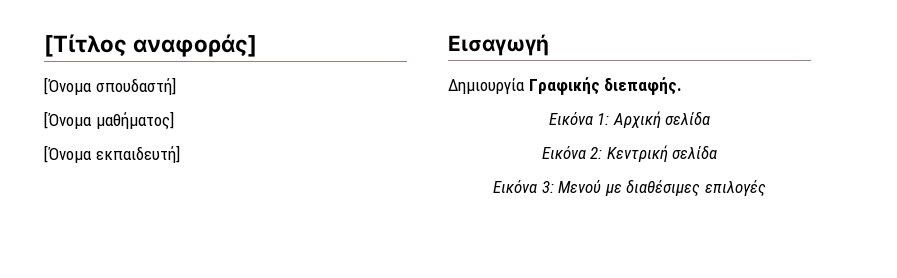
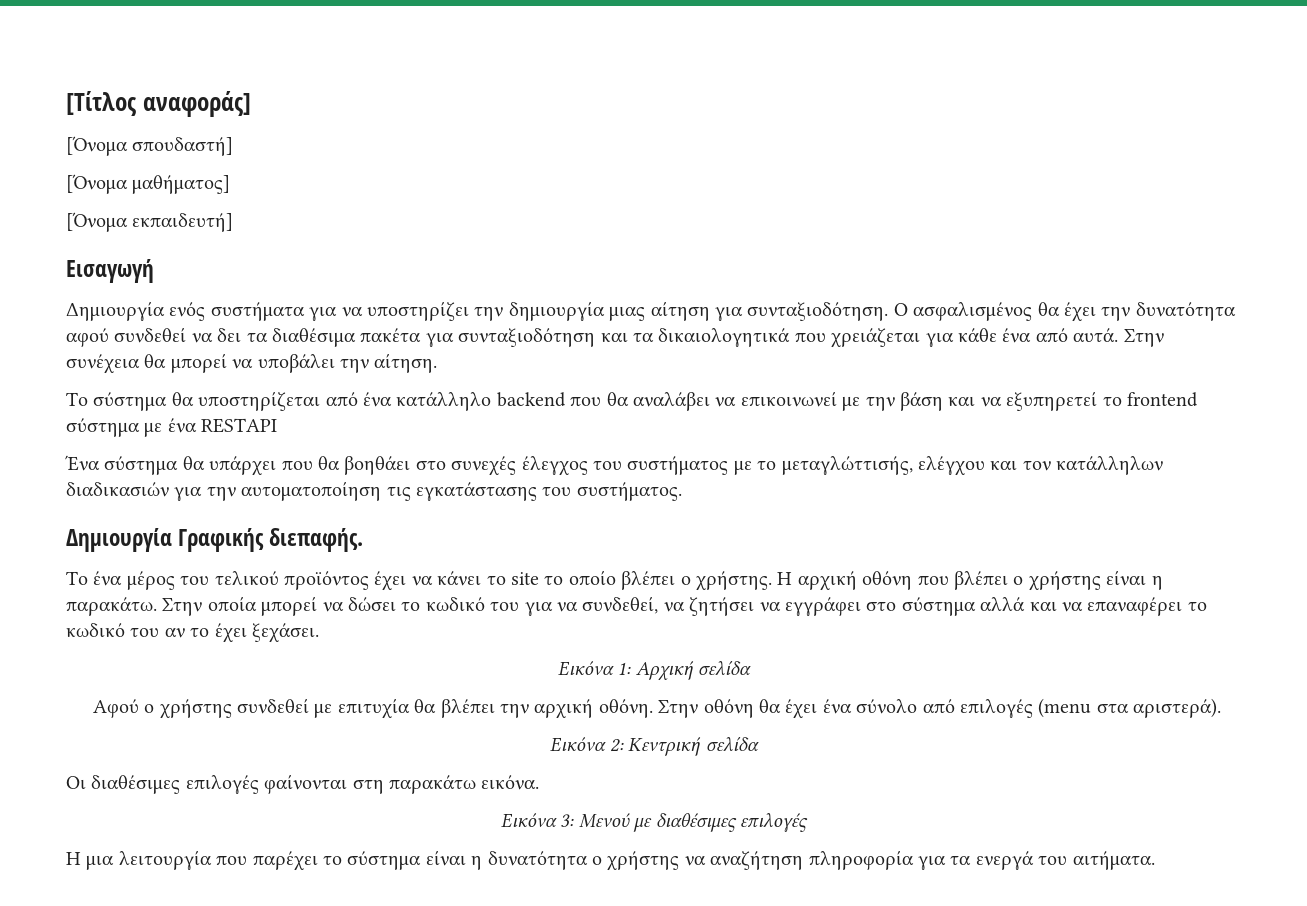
+ Δημιουργία ενός συστήματα για να υποστηρίζει την δημιουργία μιας αίτηση για συνταξιοδότηση. Ο ασφαλισμένος θα έχει την δυνατότητα αφού συνδεθεί να δει τα διαθέσιμα πακέτα για συνταξιοδότηση και τα δικαιολογητικά που χρειάζεται για κάθε ένα από αυτά. Στην συνέχεια θα μπορεί να υποβάλει την αίτηση.
+ Το σύστημα θα υποστηρίζεται από ένα κατάλληλο backend που θα αναλάβει να επικοινωνεί με την βάση και να εξυπηρετεί το frontend σύστημα με ένα RESTAPI
+ Ένα σύστημα θα υπάρχει που θα βοηθάει στο συνεχές έλεγχος του συστήματος με το μεταγλώττισής, ελέγχου και τον κατάλληλων διαδικασιών για την αυτοματοποίηση τις εγκατάστασης του συστήματος.
  Δημιουργία Γραφικής διεπαφής.
+ Το ένα μέρος του τελικού προϊόντος έχει να κάνει το site το οποίο βλέπει ο χρήστης. Η αρχική οθόνη που βλέπει ο χρήστης είναι η παρακάτω. Στην οποία μπορεί να δώσει το κωδικό του για να συνδεθεί, να ζητήσει να εγγράφει στο σύστημα αλλά και να επαναφέρει το κωδικό του αν το έχει ξεχάσει.
  Εικόνα 1: Αρχική σελίδα
+ Αφού ο χρήστης συνδεθεί με επιτυχία θα βλέπει την αρχική οθόνη. Στην οθόνη θα έχει ένα σύνολο από επιλογές (menu στα αριστερά).
  Εικόνα 2: Κεντρική σελίδα
+ Οι διαθέσιμες επιλογές φαίνονται στη παρακάτω εικόνα.
+ Η μια λειτουργία που παρέχει το σύστημα είναι η δυνατότητα ο χρήστης να αναζήτηση πληροφορία για τα ενεργά του αιτήματα.

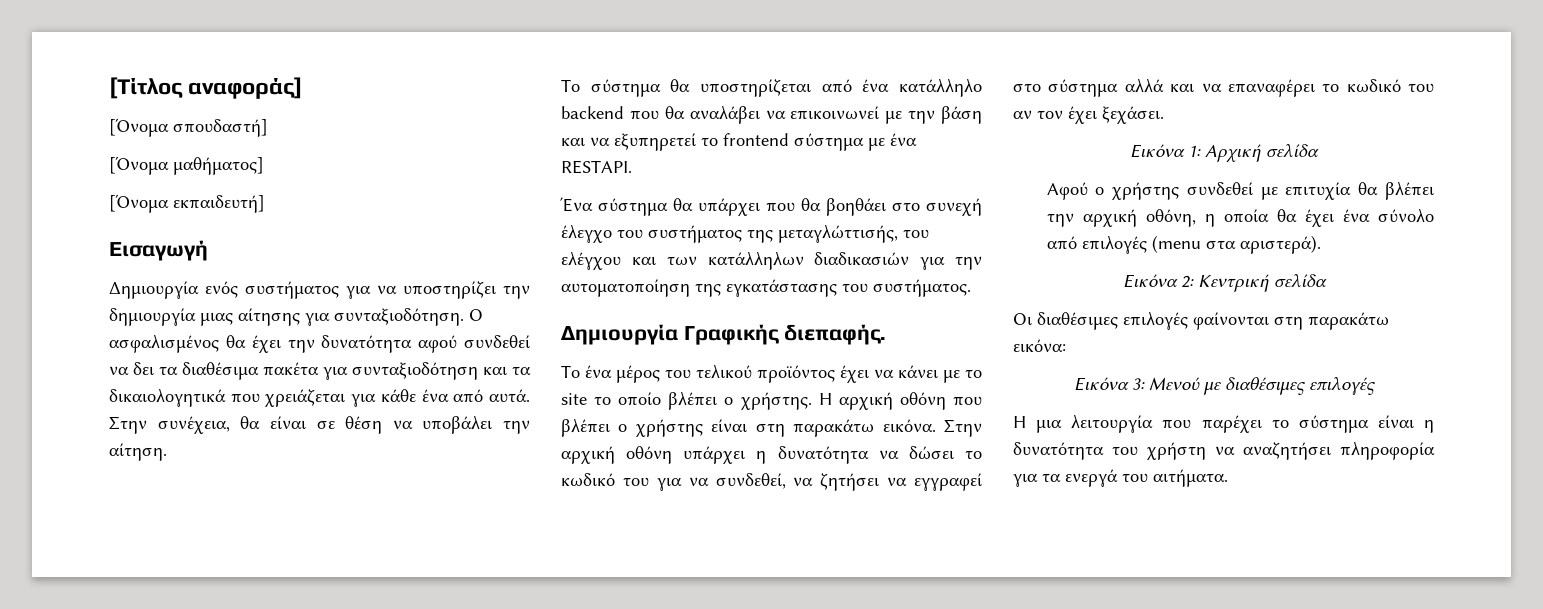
- Δημιουργία ενός συστήματα για να υποστηρίζει την δημιουργία μιας αίτηση για συνταξιοδότηση.
+ Δημιουργία ενός συστήματος για να υποστηρίζει την δημιουργία μιας αίτησης για συνταξιοδότηση.
- Στην συνέχεια θα μπορεί να υποβάλει την αίτηση.
+ Στην συνέχεια, θα είναι σε θέση να υποβάλει την αίτηση.
- Το σύστημα θα υποστηρίζεται από ένα κατάλληλο backend που θα αναλάβει να επικοινωνεί με την βάση και να εξυπηρετεί το frontend σύστημα με ένα RESTAPI
+ Το σύστημα θα υποστηρίζεται από ένα κατάλληλο backend που θα αναλάβει να επικοινωνεί με την βάση και να εξυπηρετεί το frontend σύστημα με ένα RESTAPI.
- Ένα σύστημα θα υπάρχει που θα βοηθάει στο συνεχές έλεγχος του συστήματος με το μεταγλώττισής, ελέγχου και τον κατάλληλων διαδικασιών για την αυτοματοποίηση τις εγκατάστασης του συστήματος.
+ Ένα σύστημα θα υπάρχει που θα βοηθάει στο συνεχή έλεγχο του συστήματος της μεταγλώττισής, του ελέγχου και των κατάλληλων διαδικασιών για την αυτοματοποίηση της εγκατάστασης του συστήματος.
- Το ένα μέρος του τελικού προϊόντος έχει να κάνει το site το οποίο βλέπει ο χρήστης.
+ Το ένα μέρος του τελικού προϊόντος έχει να κάνει με το site το οποίο βλέπει ο χρήστης.
- Η αρχική οθόνη που βλέπει ο χρήστης είναι η παρακάτω. Στην οποία μπορεί να δώσει το κωδικό του για να συνδεθεί, να ζητήσει να εγγράφει στο σύστημα αλλά και να επαναφέρει το κωδικό του αν το έχει ξεχάσει.
+ Η αρχική οθόνη που βλέπει ο χρήστης είναι στη παρακάτω εικόνα. Στην αρχική οθόνη υπάρχει η δυνατότητα να δώσει το κωδικό του για να συνδεθεί, να ζητήσει να εγγραφεί στο σύστημα αλλά και να επαναφέρει το κωδικό του αν τον έχει ξεχάσει.
- Αφού ο χρήστης συνδεθεί με επιτυχία θα βλέπει την αρχική οθόνη. Στην οθόνη θα έχει ένα σύνολο από επιλογές (menu στα αριστερά).
+ Αφού ο χρήστης συνδεθεί με επιτυχία θα βλέπει την αρχική οθόνη, η οποία θα έχει ένα σύνολο από επιλογές (menu στα αριστερά).
- Οι διαθέσιμες επιλογές φαίνονται στη παρακάτω εικόνα.
+ Οι διαθέσιμες επιλογές φαίνονται στη παρακάτω εικόνα:
- Η μια λειτουργία που παρέχει το σύστημα είναι η δυνατότητα ο χρήστης να αναζήτηση πληροφορία για τα ενεργά του αιτήματα.
+ Η μια λειτουργία που παρέχει το σύστημα είναι η δυνατότητα του χρήστη να αναζητήσει πληροφορία για τα ενεργά του αιτήματα.

